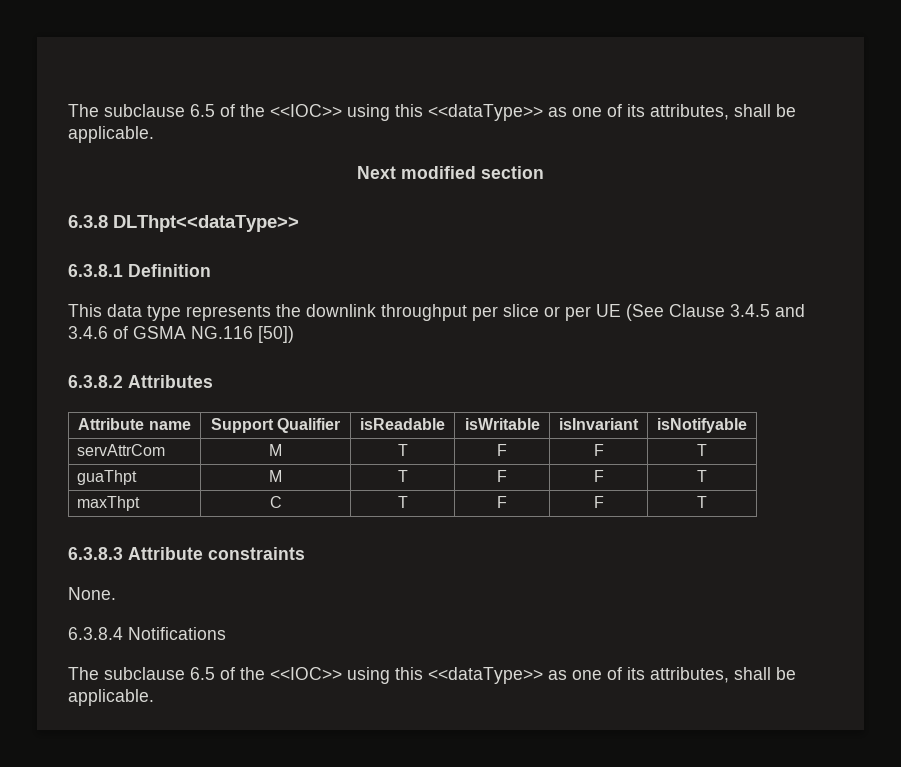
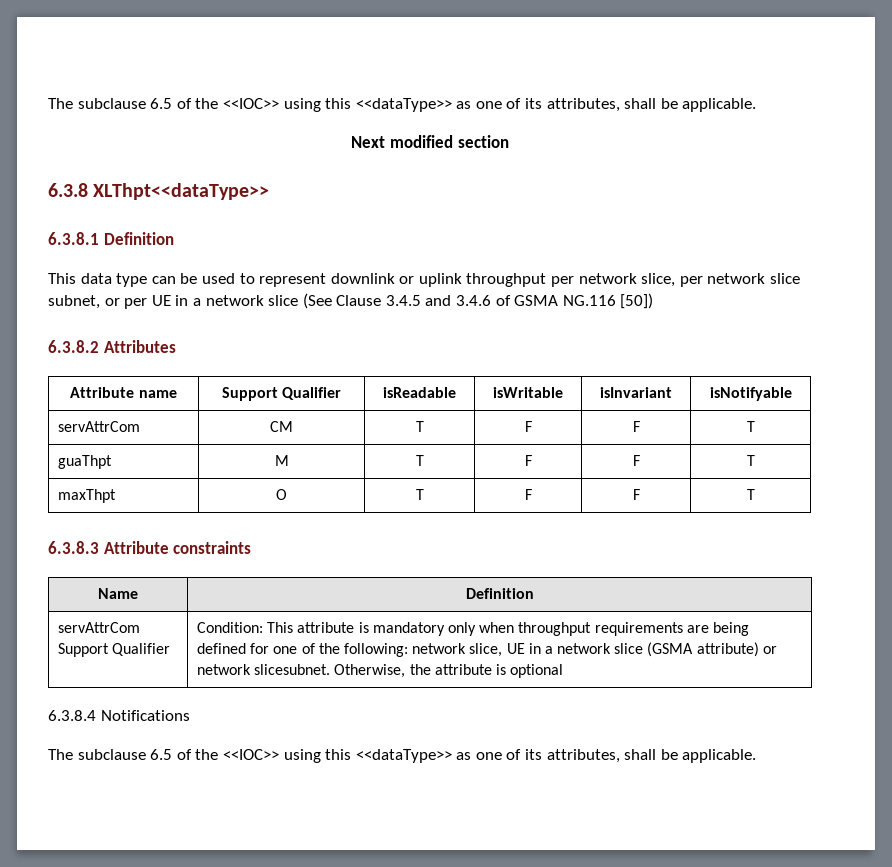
- 6.3.8 DLThpt<<dataType>>
+ 6.3.8 XLThpt<<dataType>>
- This data type represents the downlink throughput per slice or per UE (See Clause 3.4.5 and 3.4.6 of GSMA NG.116 [50])
+ This data type can be used to represent downlink or uplink throughput per network slice, per network slice subnet, or per UE in a network slice (See Clause 3.4.5 and 3.4.6 of GSMA NG.116 [50])
- servAttrCom | M | T | F | F | T
+ servAttrCom | CM | T | F | F | T
- maxThpt | C | T | F | F | T
+ maxThpt | O | T | F | F | T
- None.
+ Name | Definition
+ servAttrCom Support Qualifier | Condition: This attribute is mandatory only when throughput requirements are being defined for one of the following: network slice, UE in a network slice (GSMA attribute) or network slicesubnet. Otherwise, the attribute is optional

